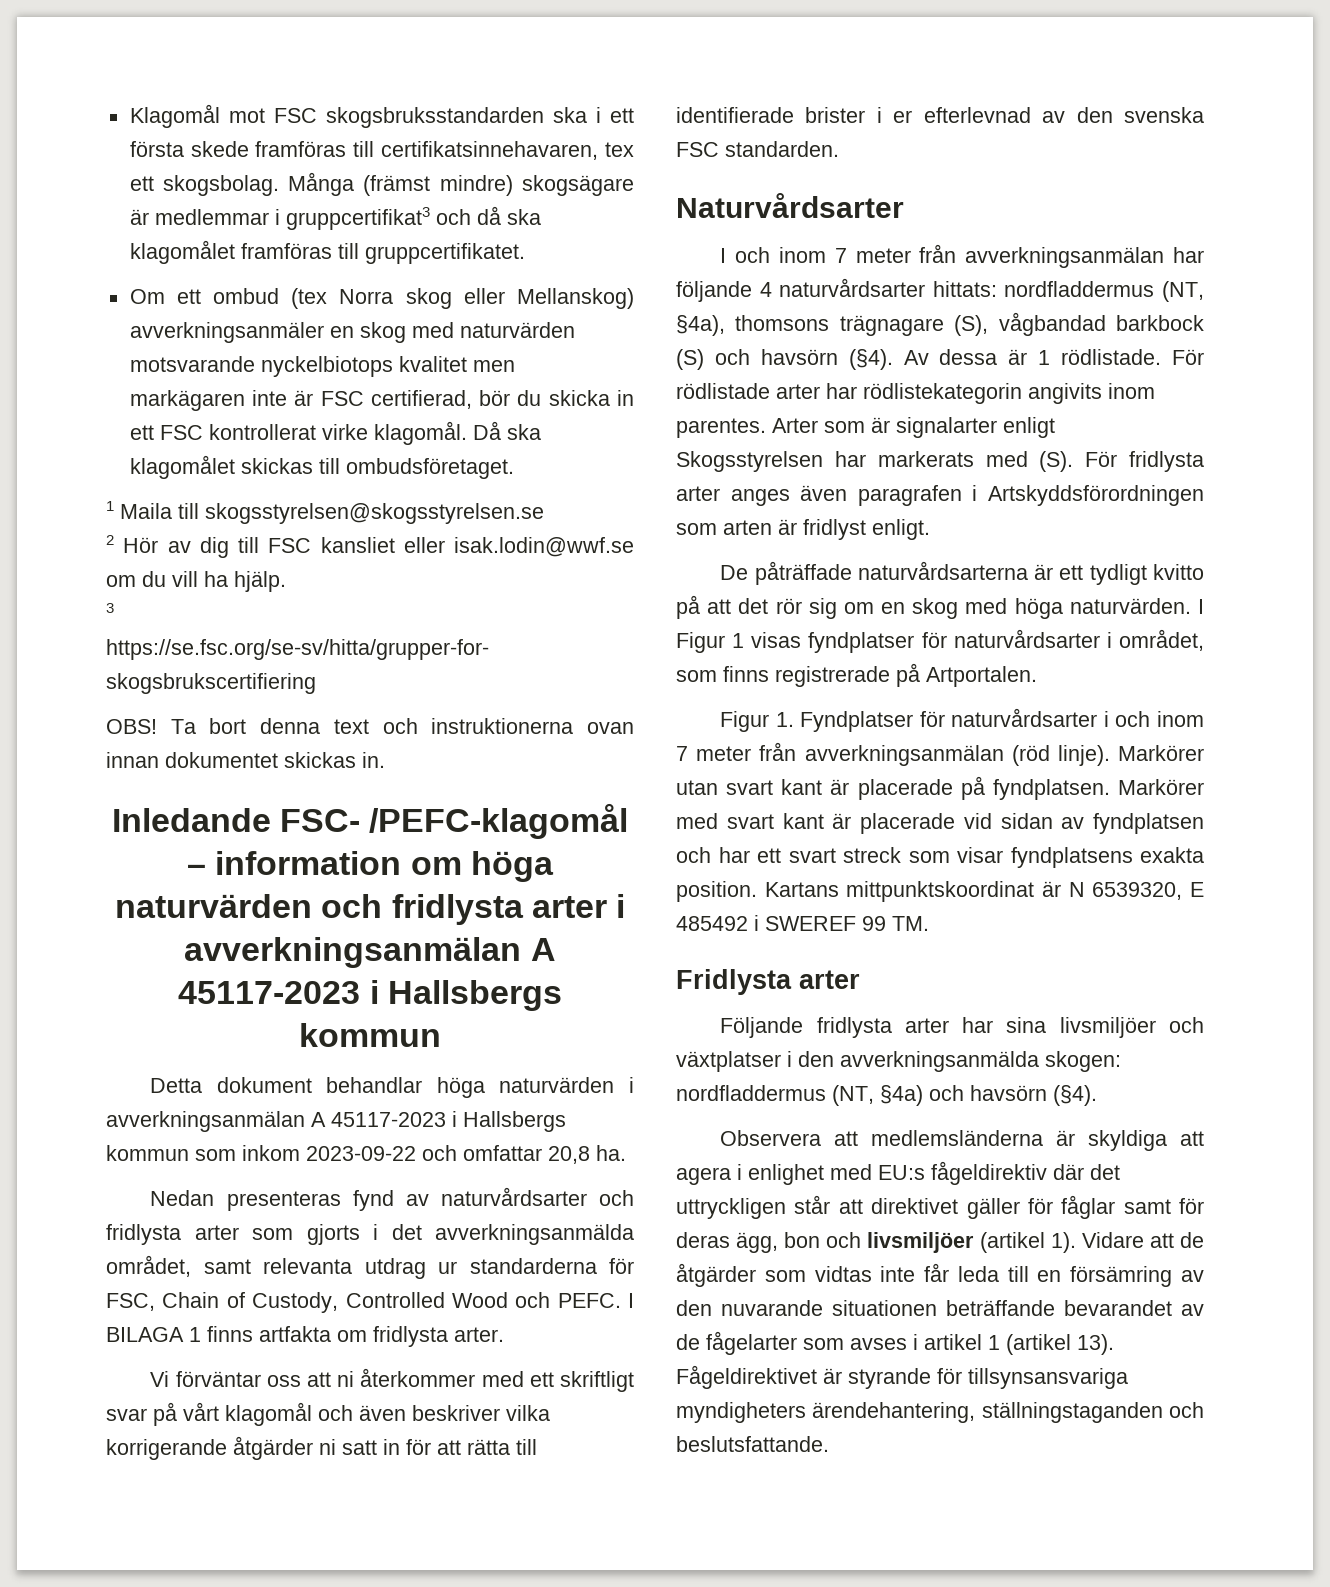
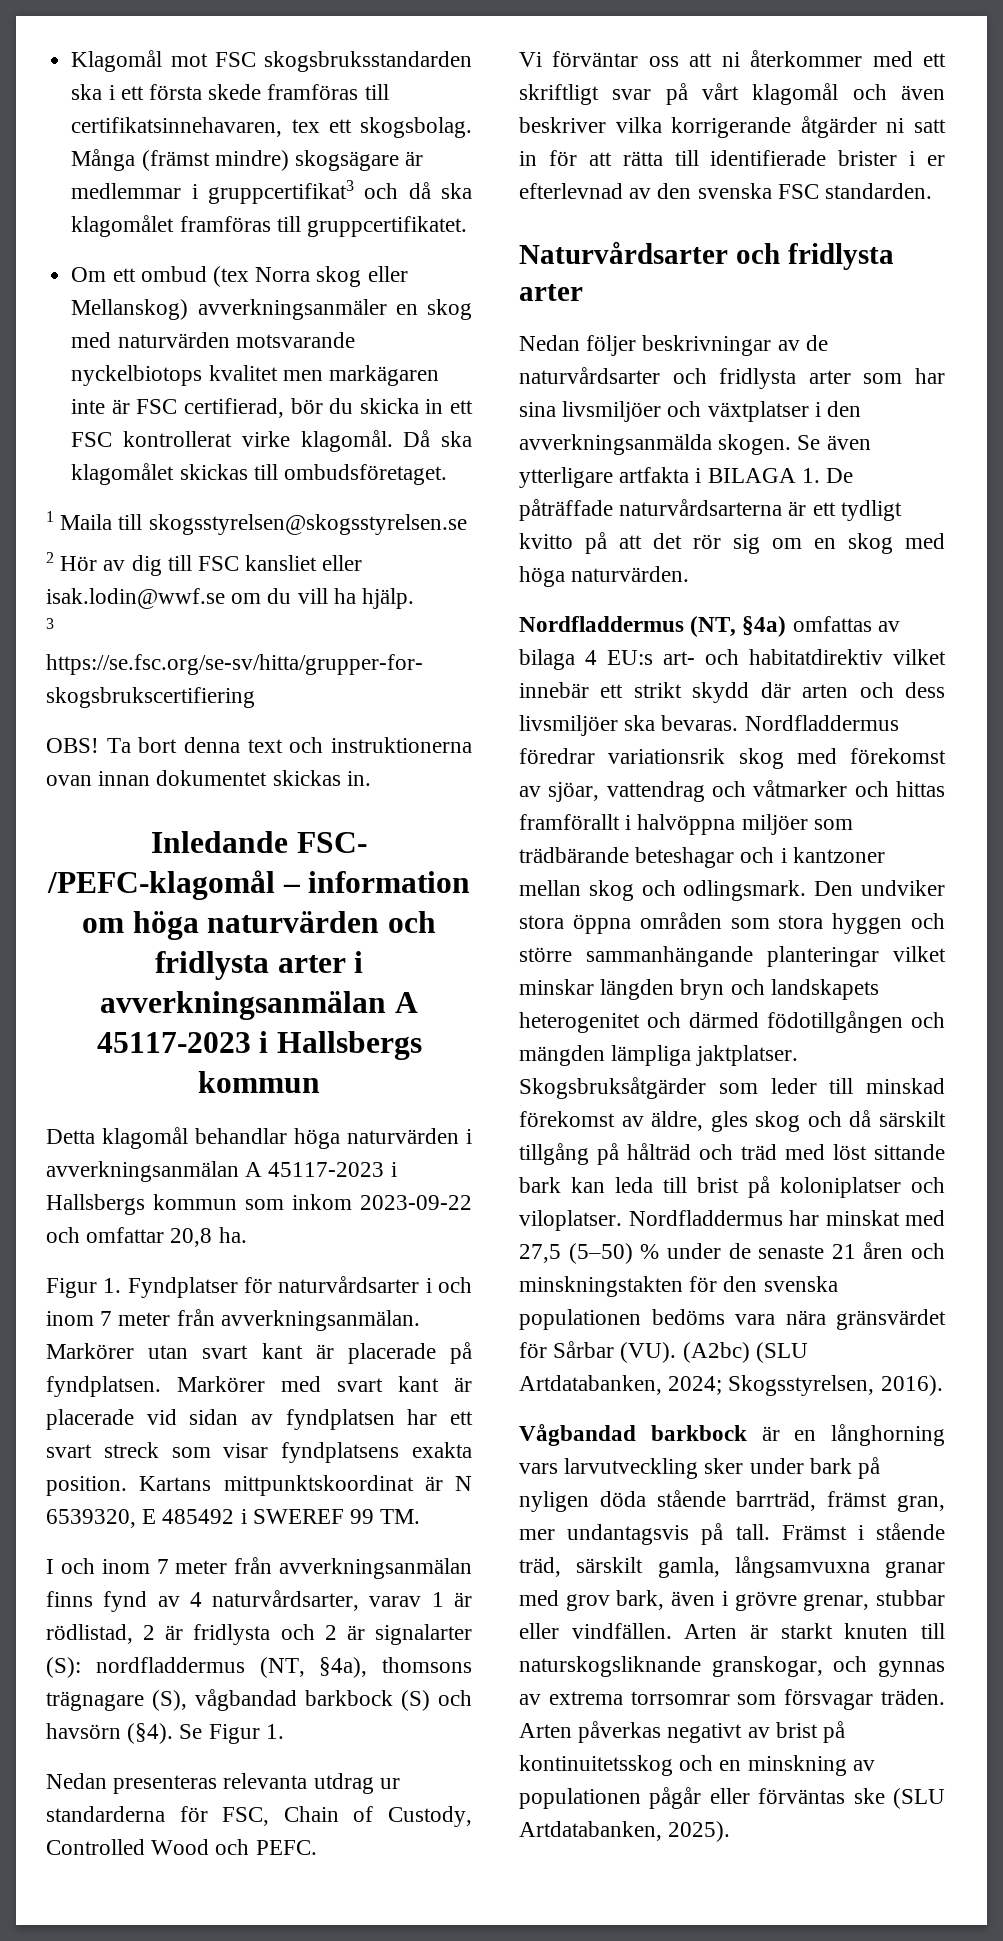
- Detta dokument behandlar höga naturvärden i avverkningsanmälan A 45117-2023 i Hallsbergs kommun som inkom 2023-09-22 och omfattar 20,8 ha.
+ Detta klagomål behandlar höga naturvärden i avverkningsanmälan A 45117-2023 i Hallsbergs kommun som inkom 2023-09-22 och omfattar 20,8 ha.
- Nedan presenteras fynd av naturvårdsarter och fridlysta arter som gjorts i det avverkningsanmälda området, samt relevanta utdrag ur standarderna för FSC, Chain of Custody, Controlled Wood och PEFC. I BILAGA 1 finns artfakta om fridlysta arter.
+ Figur 1. Fyndplatser för naturvårdsarter i och inom 7 meter från avverkningsanmälan. Markörer utan svart kant är placerade på fyndplatsen. Markörer med svart kant är placerade vid sidan av fyndplatsen har ett svart streck som visar fyndplatsens exakta position. Kartans mittpunktskoordinat är N 6539320, E 485492 i SWEREF 99 TM.
+ I och inom 7 meter från avverkningsanmälan finns fynd av 4 naturvårdsarter, varav 1 är rödlistad, 2 är fridlysta och 2 är signalarter (S): nordfladdermus (NT, §4a), thomsons trägnagare (S), vågbandad barkbock (S) och havsörn (§4). Se Figur 1.
+ Nedan presenteras relevanta utdrag ur standarderna för FSC, Chain of Custody, Controlled Wood och PEFC.
- Naturvårdsarter
- I och inom 7 meter från avverkningsanmälan har följande 4 naturvårdsarter hittats: nordfladdermus (NT, §4a), thomsons trägnagare (S), vågbandad barkbock (S) och havsörn (§4). Av dessa är 1 rödlistade. För rödlistade arter har rödlistekategorin angivits inom parentes. Arter som är signalarter enligt Skogsstyrelsen har markerats med (S). För fridlysta arter anges även paragrafen i Artskyddsförordningen som arten är fridlyst enligt.
- De påträffade naturvårdsarterna är ett tydligt kvitto på att det rör sig om en skog med höga naturvärden. I Figur 1 visas fyndplatser för naturvårdsarter i området, som finns registrerade på Artportalen.
- Figur 1. Fyndplatser för naturvårdsarter i och inom 7 meter från avverkningsanmälan (röd linje). Markörer utan svart kant är placerade på fyndplatsen. Markörer med svart kant är placerade vid sidan av fyndplatsen och har ett svart streck som visar fyndplatsens exakta position. Kartans mittpunktskoordinat är N 6539320, E 485492 i SWEREF 99 TM.
- Fridlysta arter
- Följande fridlysta arter har sina livsmiljöer och växtplatser i den avverkningsanmälda skogen: nordfladdermus (NT, §4a) och havsörn (§4).
- Observera att medlemsländerna är skyldiga att agera i enlighet med EU:s fågeldirektiv där det uttryckligen står att direktivet gäller för fåglar samt för deras ägg, bon och livsmiljöer (artikel 1). Vidare att de åtgärder som vidtas inte får leda till en försämring av den nuvarande situationen beträffande bevarandet av de fågelarter som avses i artikel 1 (artikel 13). Fågeldirektivet är styrande för tillsynsansvariga myndigheters ärendehantering, ställningstaganden och beslutsfattande.
+ Naturvårdsarter och fridlysta arter
+ Nedan följer beskrivningar av de naturvårdsarter och fridlysta arter som har sina livsmiljöer och växtplatser i den avverkningsanmälda skogen. Se även ytterligare artfakta i BILAGA 1. De påträffade naturvårdsarterna är ett tydligt kvitto på att det rör sig om en skog med höga naturvärden.
+ Nordfladdermus (NT, §4a) omfattas av bilaga 4 EU:s art- och habitatdirektiv vilket innebär ett strikt skydd där arten och dess livsmiljöer ska bevaras. Nordfladdermus föredrar variationsrik skog med förekomst av sjöar, vattendrag och våtmarker och hittas framförallt i halvöppna miljöer som trädbärande beteshagar och i kantzoner mellan skog och odlingsmark. Den undviker stora öppna områden som stora hyggen och större sammanhängande planteringar vilket minskar längden bryn och landskapets heterogenitet och därmed födotillgången och mängden lämpliga jaktplatser. Skogsbruksåtgärder som leder till minskad förekomst av äldre, gles skog och då särskilt tillgång på hålträd och träd med löst sittande bark kan leda till brist på koloniplatser och viloplatser. Nordfladdermus har minskat med 27,5 (5–50) % under de senaste 21 åren och minskningstakten för den svenska populationen bedöms vara nära gränsvärdet för Sårbar (VU). (A2bc) (SLU Artdatabanken, 2024; Skogsstyrelsen, 2016).
+ Vågbandad barkbock är en långhorning vars larvutveckling sker under bark på nyligen döda stående barrträd, främst gran, mer undantagsvis på tall. Främst i stående träd, särskilt gamla, långsamvuxna granar med grov bark, även i grövre grenar, stubbar eller vindfällen. Arten är starkt knuten till naturskogsliknande granskogar, och gynnas av extrema torrsomrar som försvagar träden. Arten påverkas negativt av brist på kontinuitetsskog och en minskning av populationen pågår eller förväntas ske (SLU Artdatabanken, 2025).

